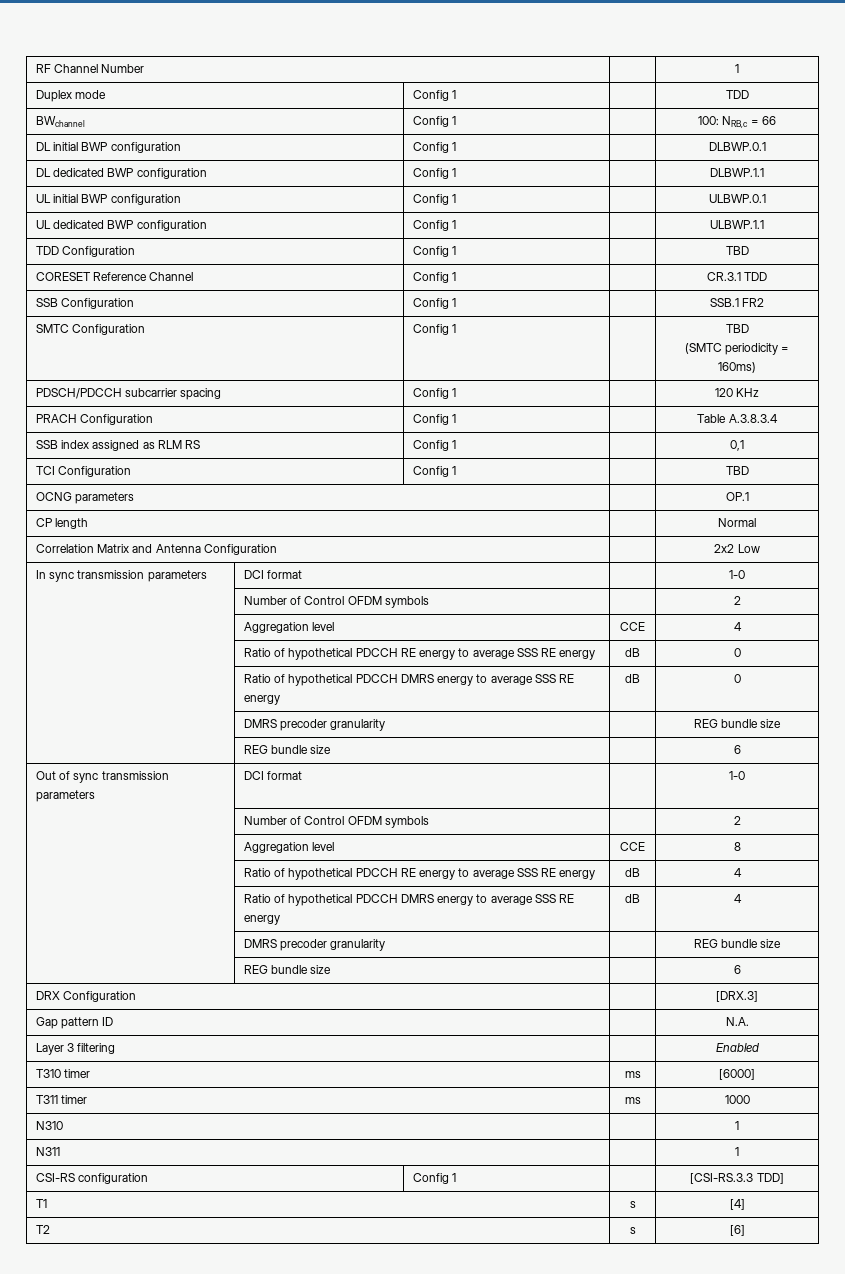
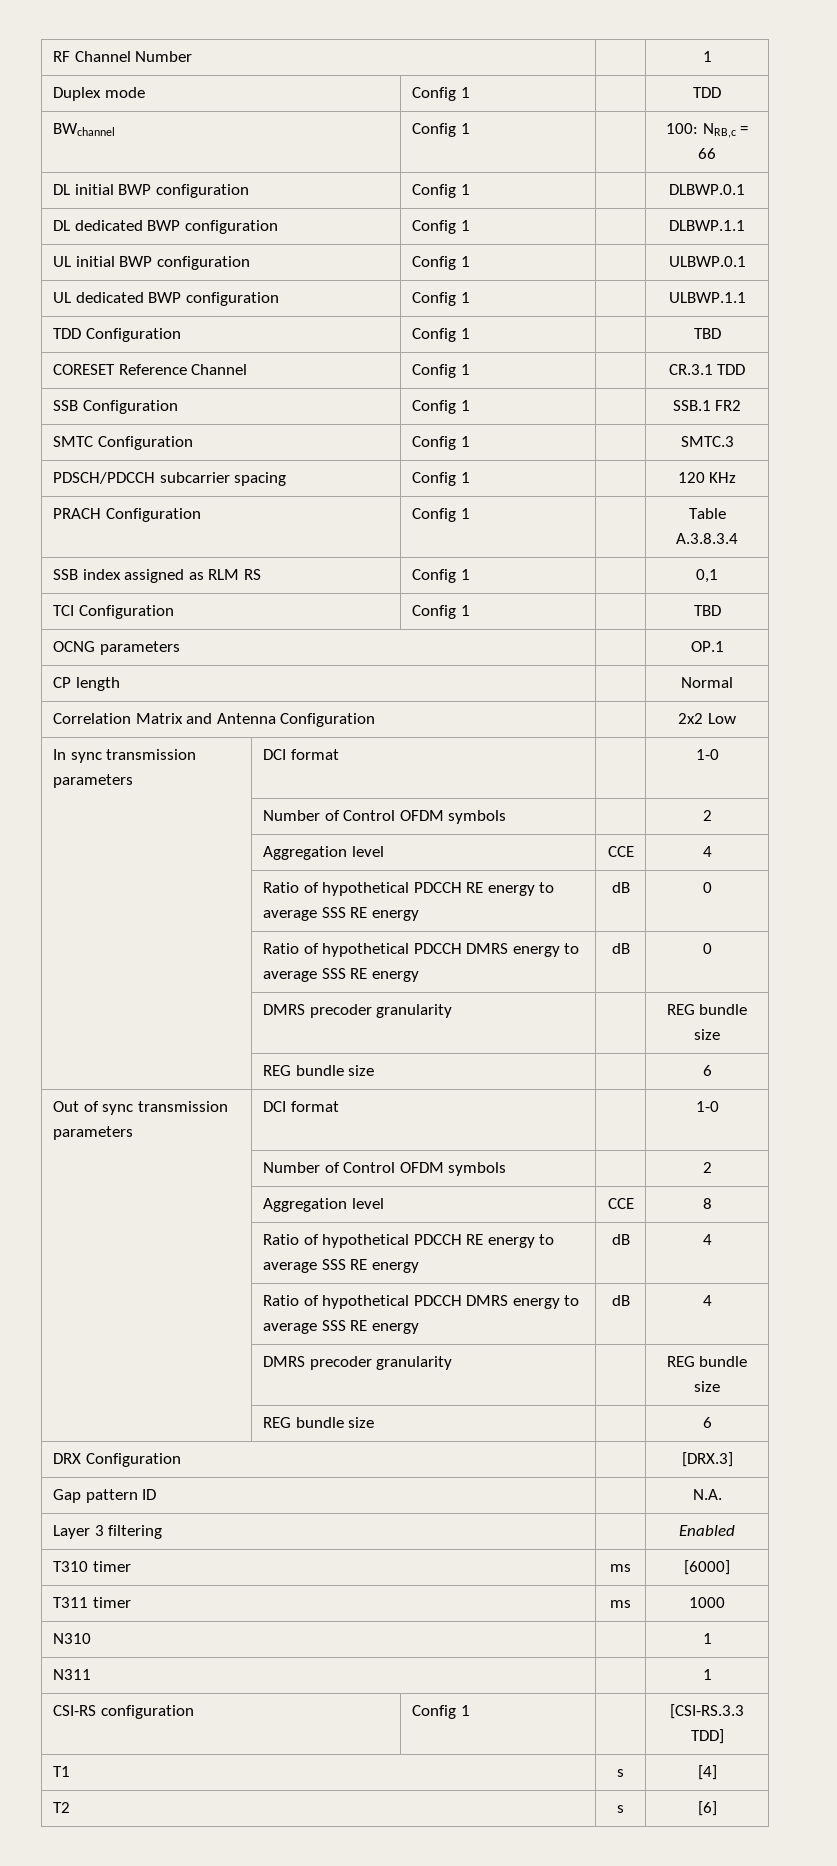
- SMTC Configuration | Config 1 | | TBD
- (SMTC periodicity = 160ms)
+ SMTC Configuration | Config 1 | | SMTC.3

